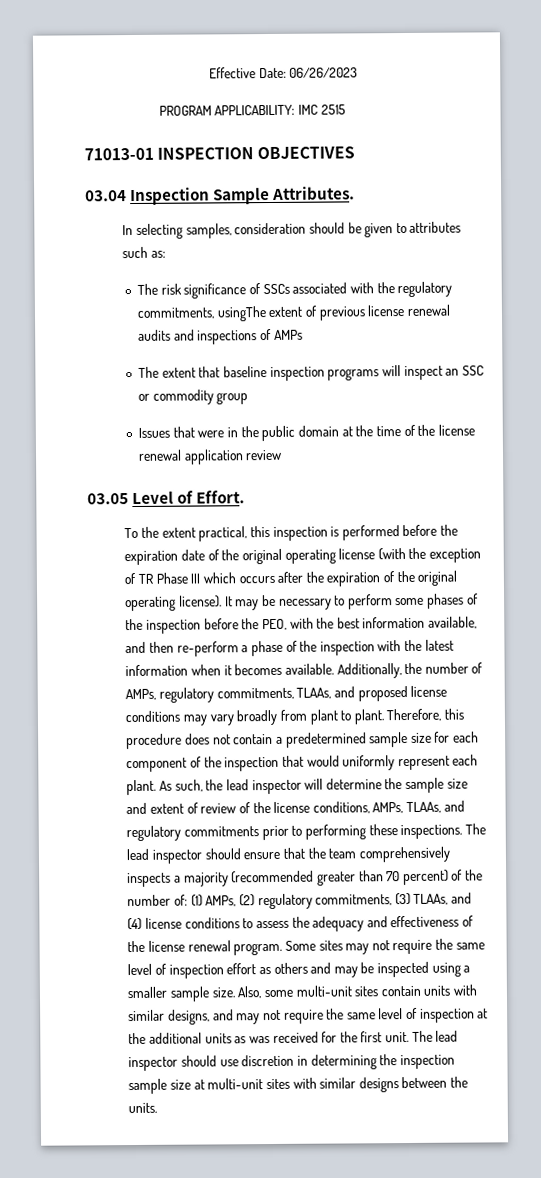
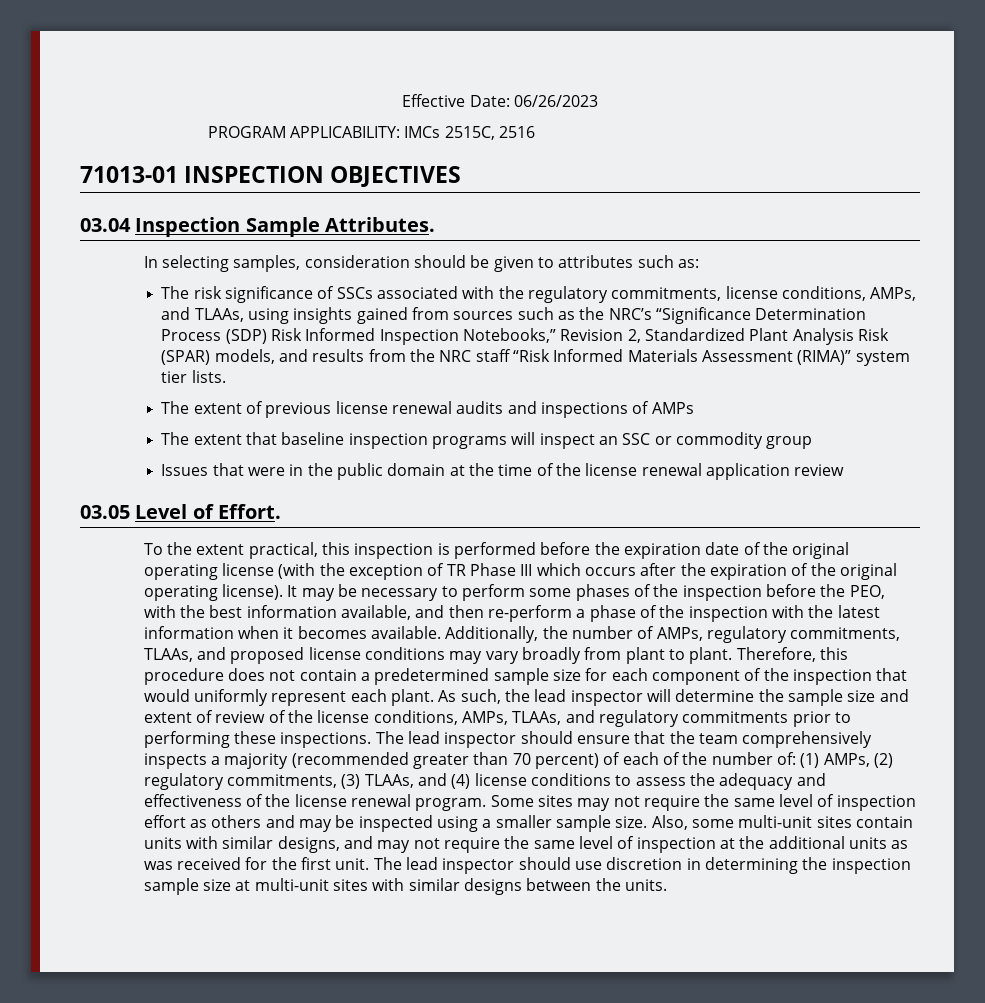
- PROGRAM APPLICABILITY: IMC 2515
+ PROGRAM APPLICABILITY: IMCs 2515C, 2516
- The risk significance of SSCs associated with the regulatory commitments, usingThe extent of previous license renewal audits and inspections of AMPs
+ The risk significance of SSCs associated with the regulatory commitments, license conditions, AMPs, and TLAAs, using insights gained from sources such as the NRC’s “Significance Determination Process (SDP) Risk Informed Inspection Notebooks,” Revision 2, Standardized Plant Analysis Risk (SPAR) models, and results from the NRC staff “Risk Informed Materials Assessment (RIMA)” system tier lists.
+ The extent of previous license renewal audits and inspections of AMPs
- The lead inspector should ensure that the team comprehensively inspects a majority (recommended greater than 70 percent) of the number of: (1) AMPs, (2) regulatory commitments, (3) TLAAs, and (4) license conditions to assess the adequacy and effectiveness of the license renewal program.
+ The lead inspector should ensure that the team comprehensively inspects a majority (recommended greater than 70 percent) of each of the number of: (1) AMPs, (2) regulatory commitments, (3) TLAAs, and (4) license conditions to assess the adequacy and effectiveness of the license renewal program.

